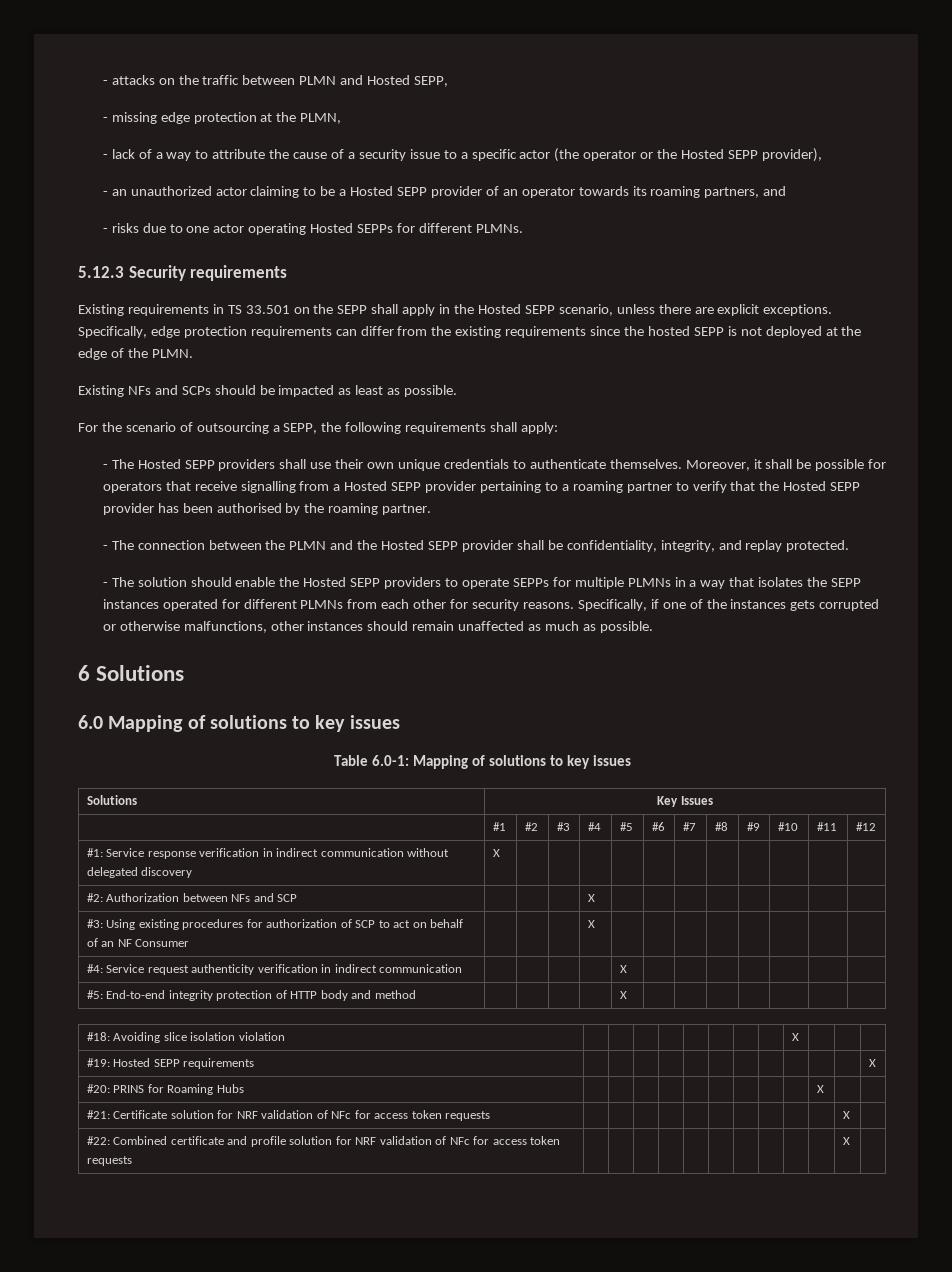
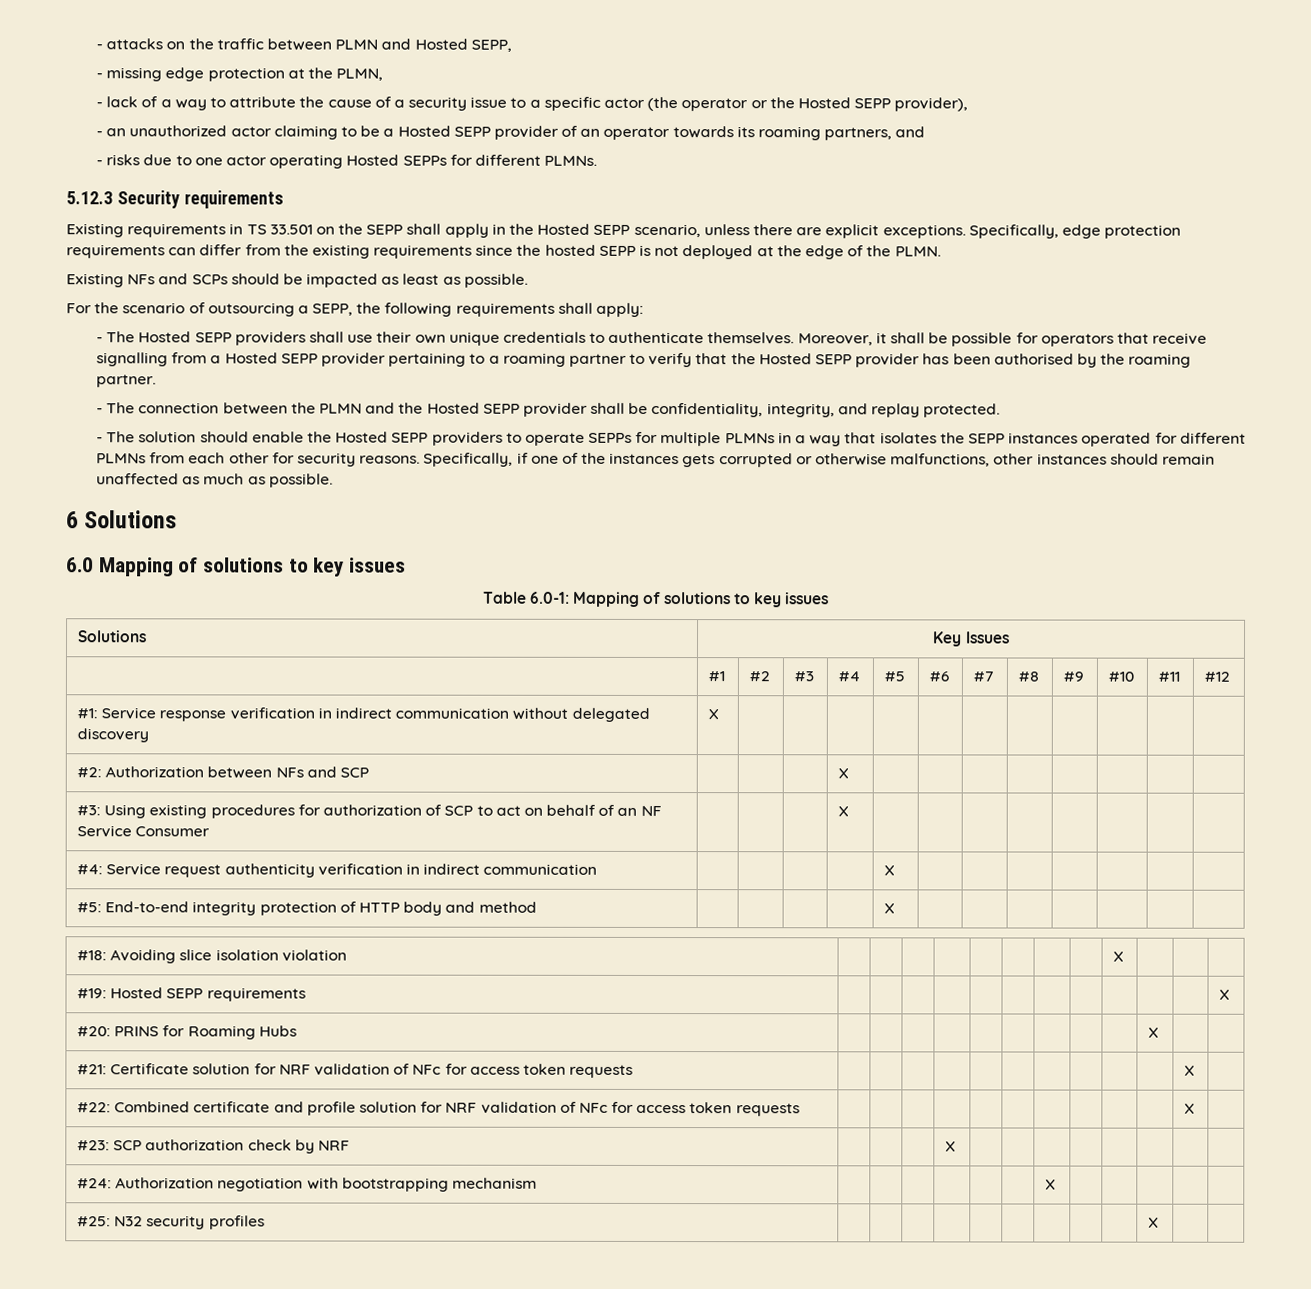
- #3: Using existing procedures for authorization of SCP to act on behalf of an NF Consumer | | | | X | | | | | | | |
+ #3: Using existing procedures for authorization of SCP to act on behalf of an NF Service Consumer | | | | X | | | | | | | |
+ #23: SCP authorization check by NRF | | | | X | | | | | | | |
+ #24: Authorization negotiation with bootstrapping mechanism | | | | | | | X | | | | |
+ #25: N32 security profiles | | | | | | | | | | X | |

